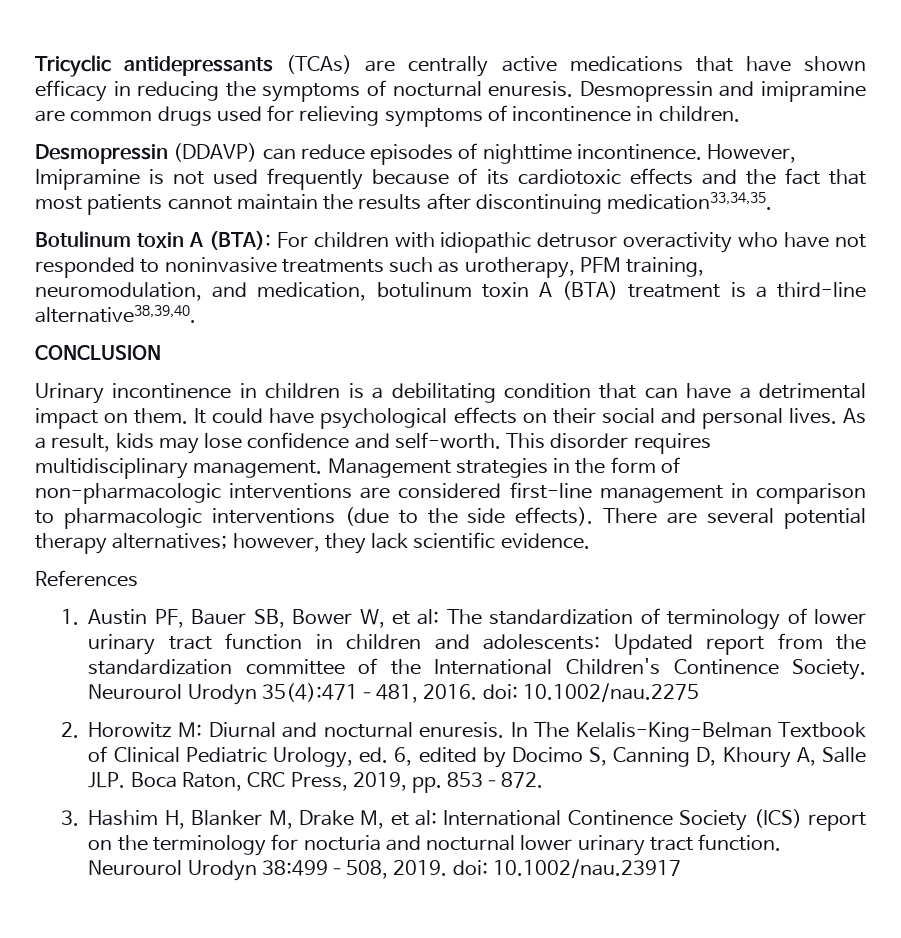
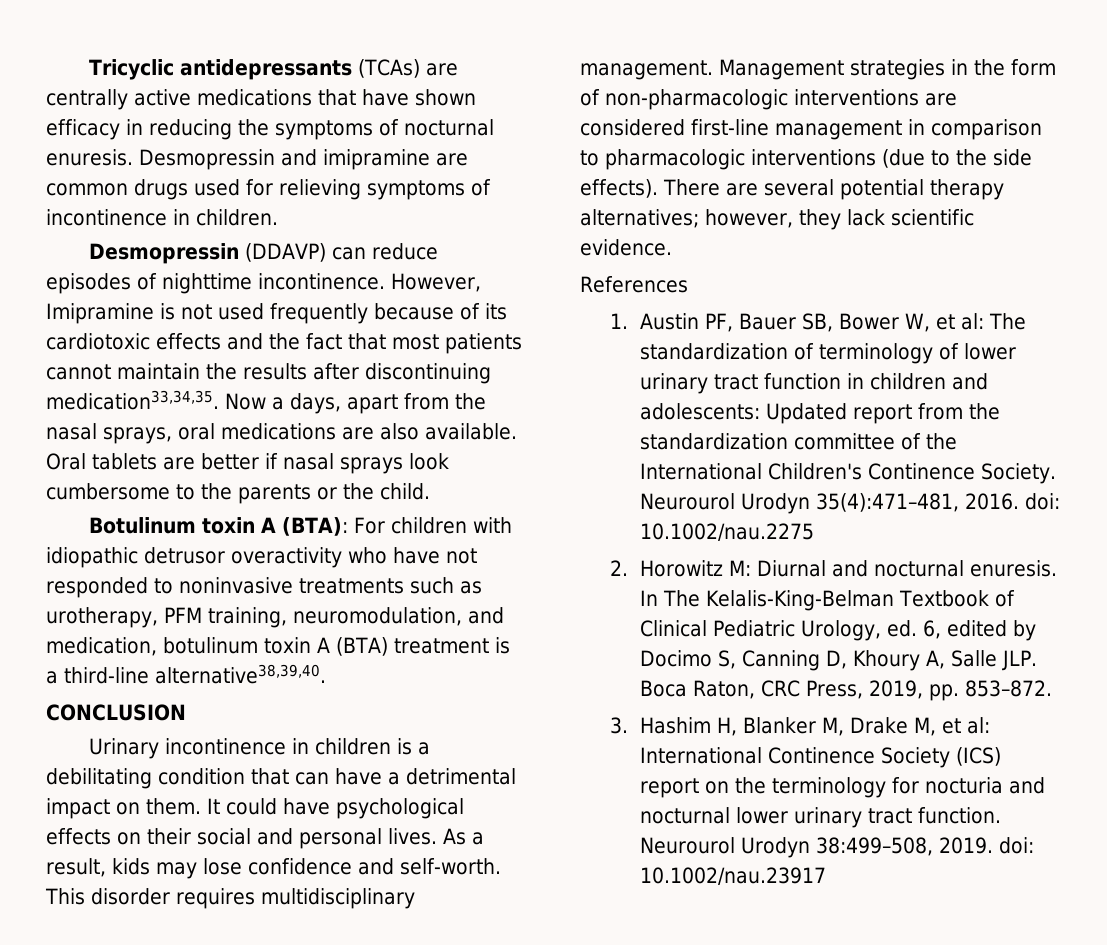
+ Now a days, apart from the nasal sprays, oral medications are also available. Oral tablets are better if nasal sprays look cumbersome to the parents or the child.

